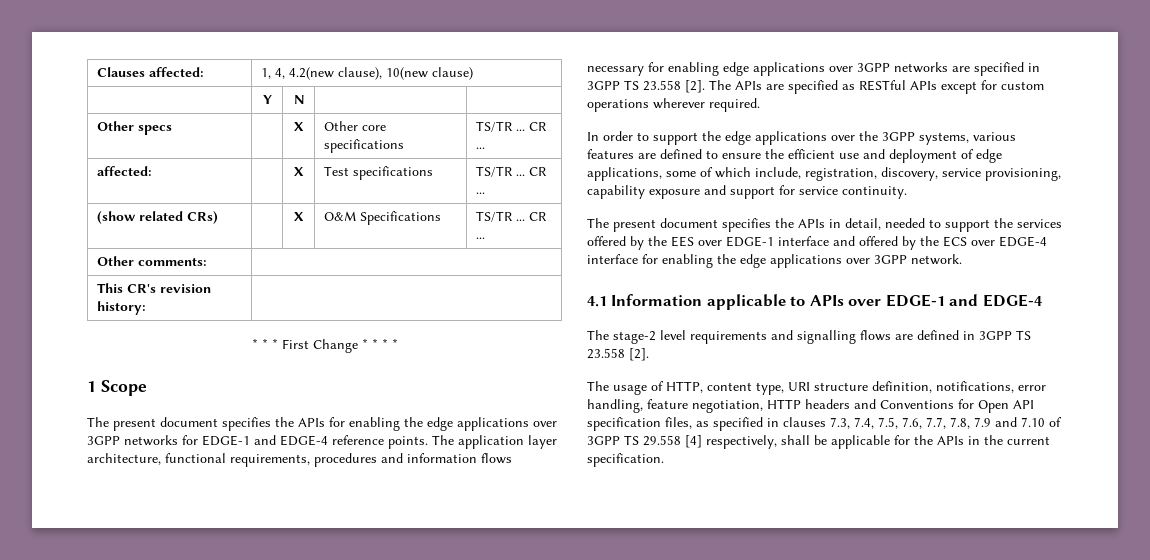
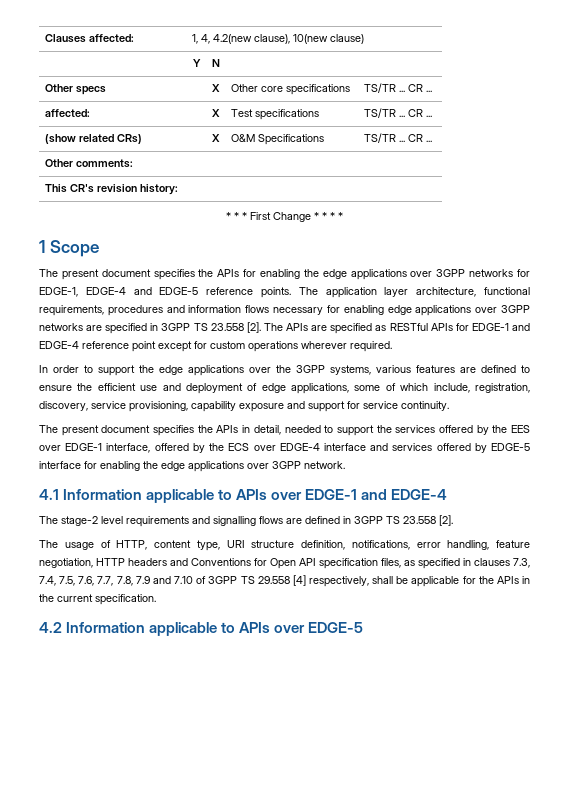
- The present document specifies the APIs for enabling the edge applications over 3GPP networks for EDGE-1 and EDGE-4 reference points.
+ The present document specifies the APIs for enabling the edge applications over 3GPP networks for EDGE-1, EDGE-4 and EDGE-5 reference points.
- The APIs are specified as RESTful APIs except for custom operations wherever required.
+ The APIs are specified as RESTful APIs for EDGE-1 and EDGE-4 reference point except for custom operations wherever required.
- The present document specifies the APIs in detail, needed to support the services offered by the EES over EDGE-1 interface and offered by the ECS over EDGE-4 interface for enabling the edge applications over 3GPP network.
+ The present document specifies the APIs in detail, needed to support the services offered by the EES over EDGE-1 interface, offered by the ECS over EDGE-4 interface and services offered by EDGE-5 interface for enabling the edge applications over 3GPP network.
+ 4.2 Information applicable to APIs over EDGE-5

